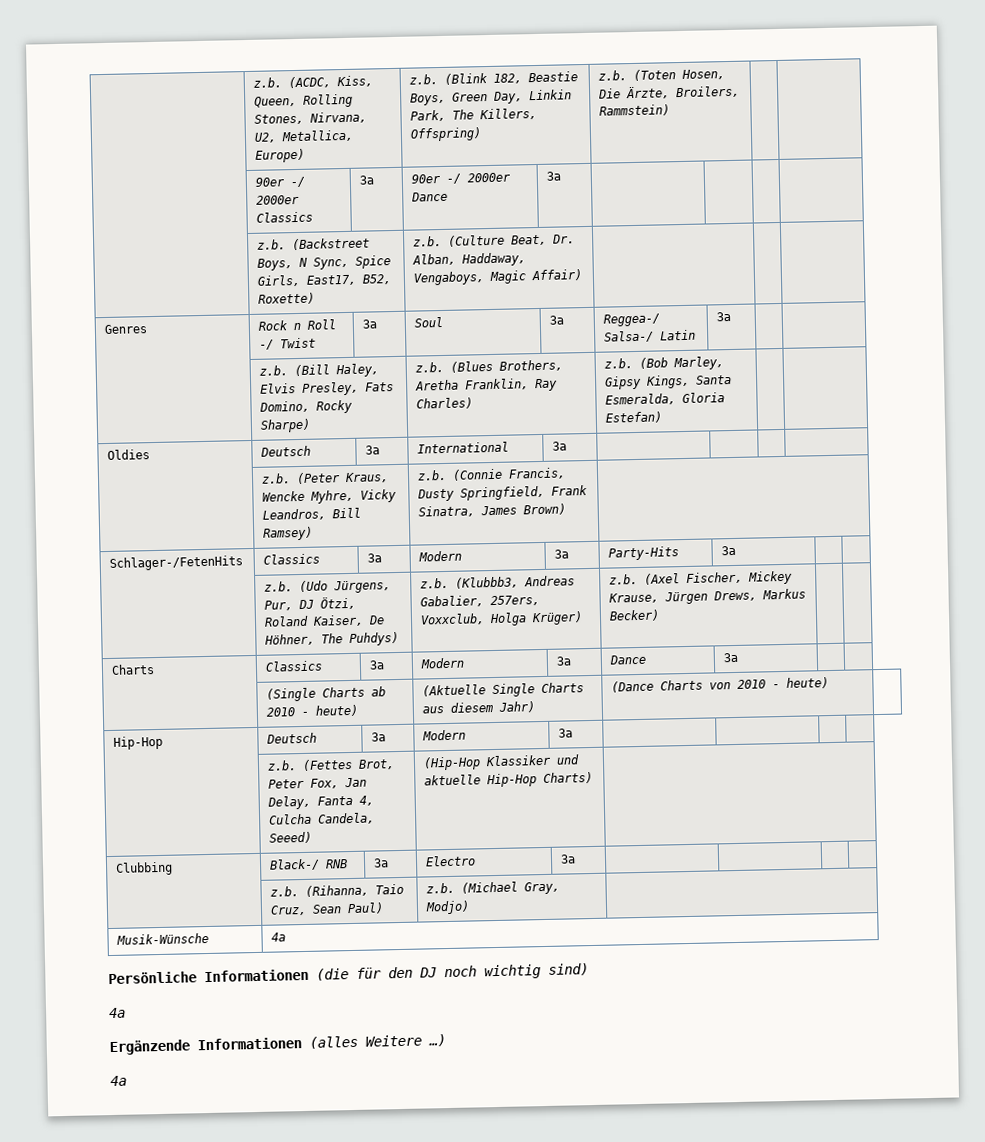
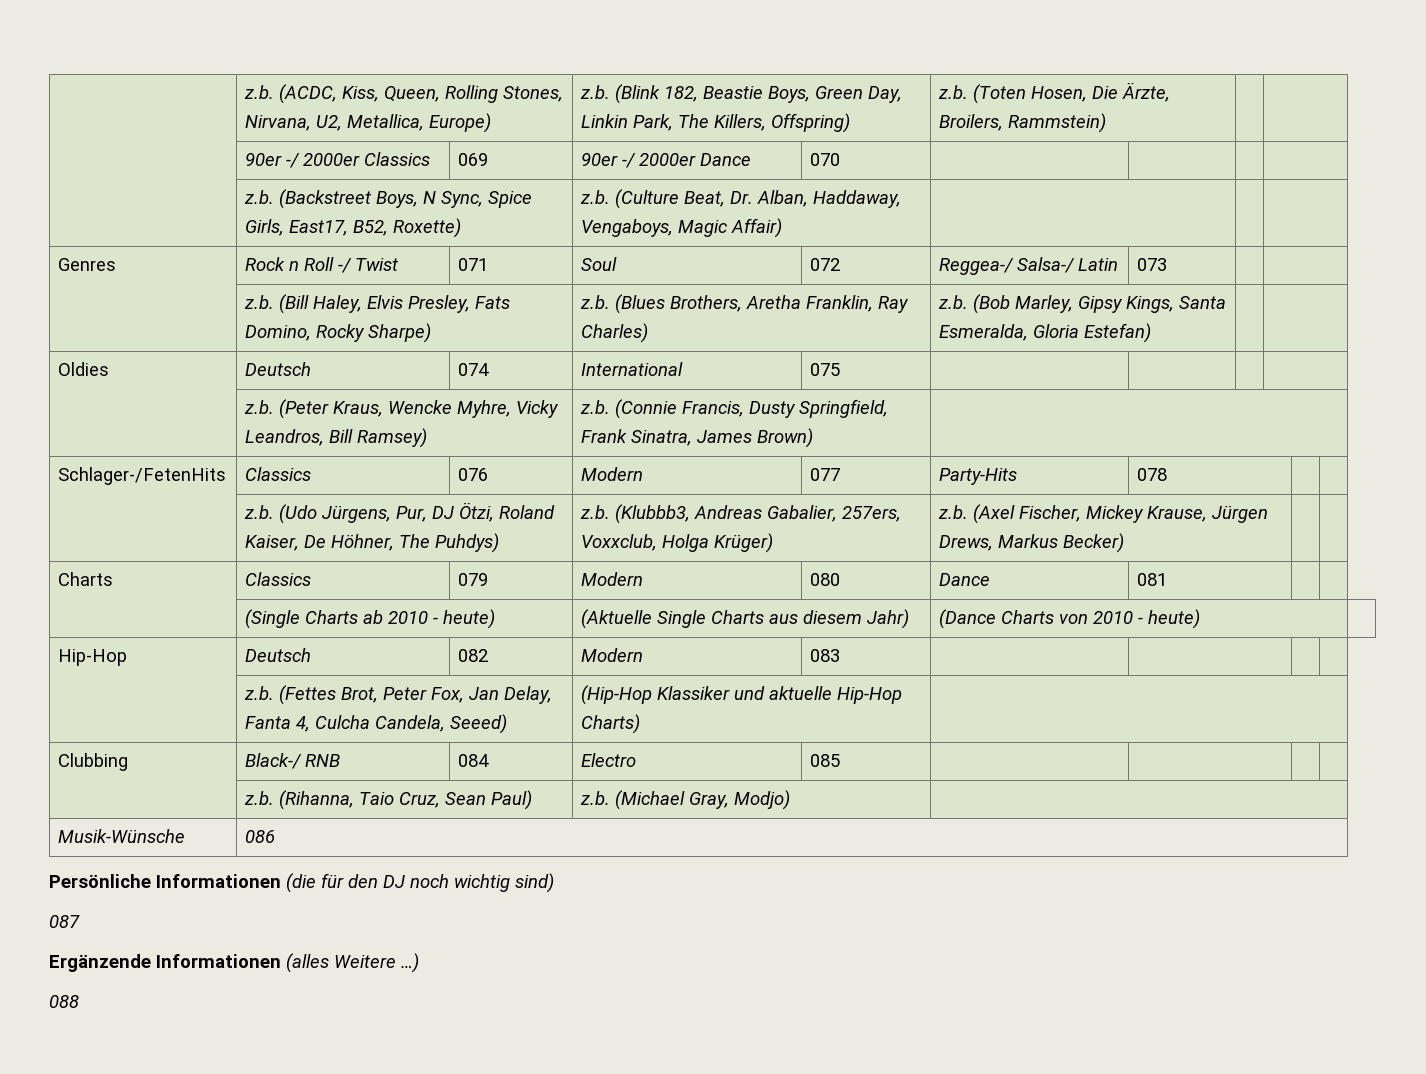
- | 90er -/ 2000er Classics | 3a | 90er -/ 2000er Dance | 3a | | | |
+ | 90er -/ 2000er Classics | 069 | 90er -/ 2000er Dance | 070 | | | |
- Genres | Rock n Roll -/ Twist | 3a | Soul | 3a | Reggea-/ Salsa-/ Latin | 3a | |
+ Genres | Rock n Roll -/ Twist | 071 | Soul | 072 | Reggea-/ Salsa-/ Latin | 073 | |
- Oldies | Deutsch | 3a | International | 3a | | | |
+ Oldies | Deutsch | 074 | International | 075 | | | |
- Schlager-/FetenHits | Classics | 3a | Modern | 3a | Party-Hits | 3a | |
+ Schlager-/FetenHits | Classics | 076 | Modern | 077 | Party-Hits | 078 | |
- Charts | Classics | 3a | Modern | 3a | Dance | 3a | |
+ Charts | Classics | 079 | Modern | 080 | Dance | 081 | |
- Hip-Hop | Deutsch | 3a | Modern | 3a | | | |
+ Hip-Hop | Deutsch | 082 | Modern | 083 | | | |
- Clubbing | Black-/ RNB | 3a | Electro | 3a | | | |
+ Clubbing | Black-/ RNB | 084 | Electro | 085 | | | |
- Musik-Wünsche | 4a
+ Musik-Wünsche | 086
  Persönliche Informationen (die für den DJ noch wichtig sind)
- 4a
+ 087
  Ergänzende Informationen (alles Weitere …)
- 4a
+ 088

